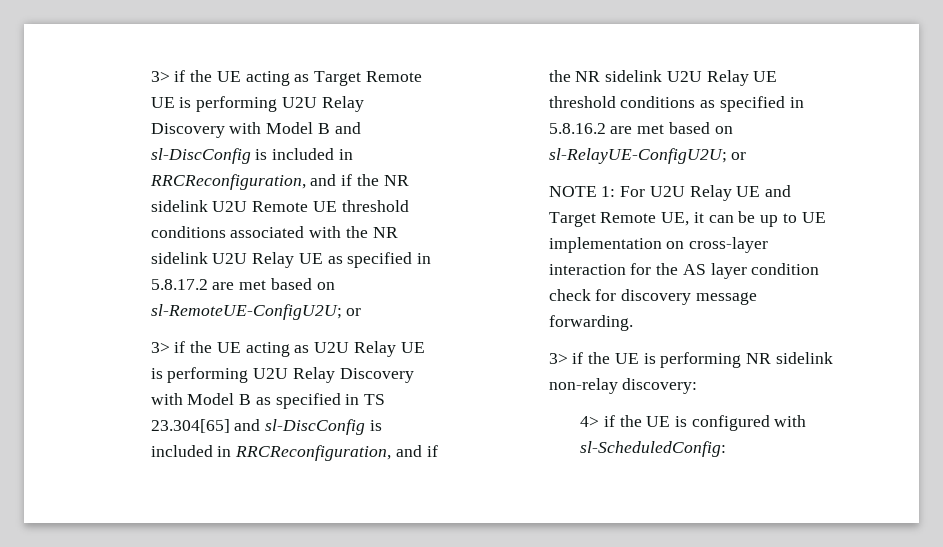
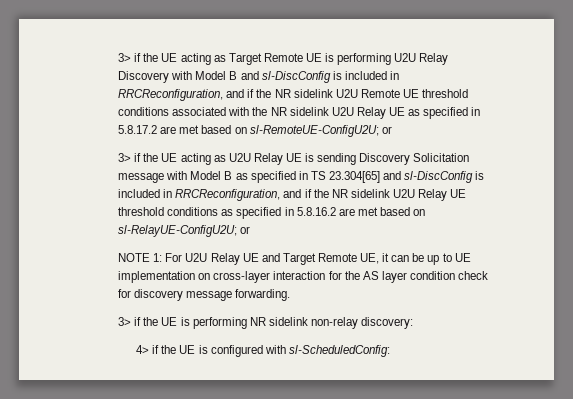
- 3> if the UE acting as U2U Relay UE is performing U2U Relay Discovery with Model B as specified in TS 23.304[65] and sl-DiscConfig is included in RRCReconfiguration, and if the NR sidelink U2U Relay UE threshold conditions as specified in 5.8.16.2 are met based on sl-RelayUE-ConfigU2U; or
+ 3> if the UE acting as U2U Relay UE is sending Discovery Solicitation message with Model B as specified in TS 23.304[65] and sl-DiscConfig is included in RRCReconfiguration, and if the NR sidelink U2U Relay UE threshold conditions as specified in 5.8.16.2 are met based on sl-RelayUE-ConfigU2U; or

